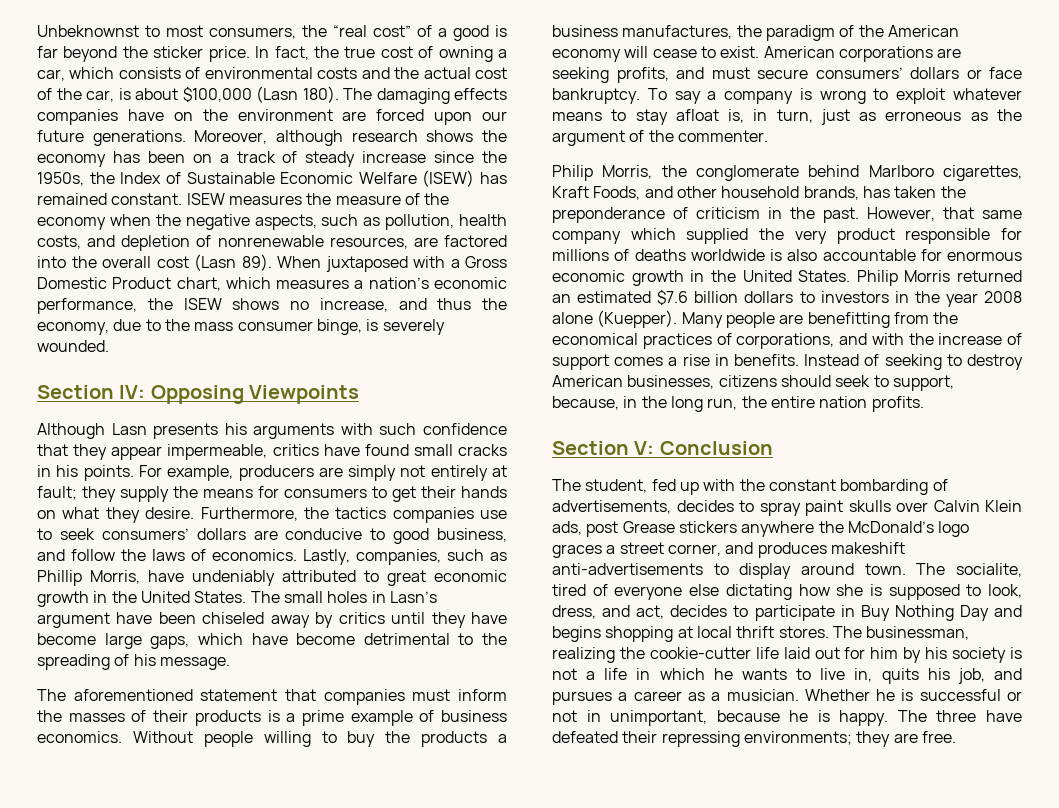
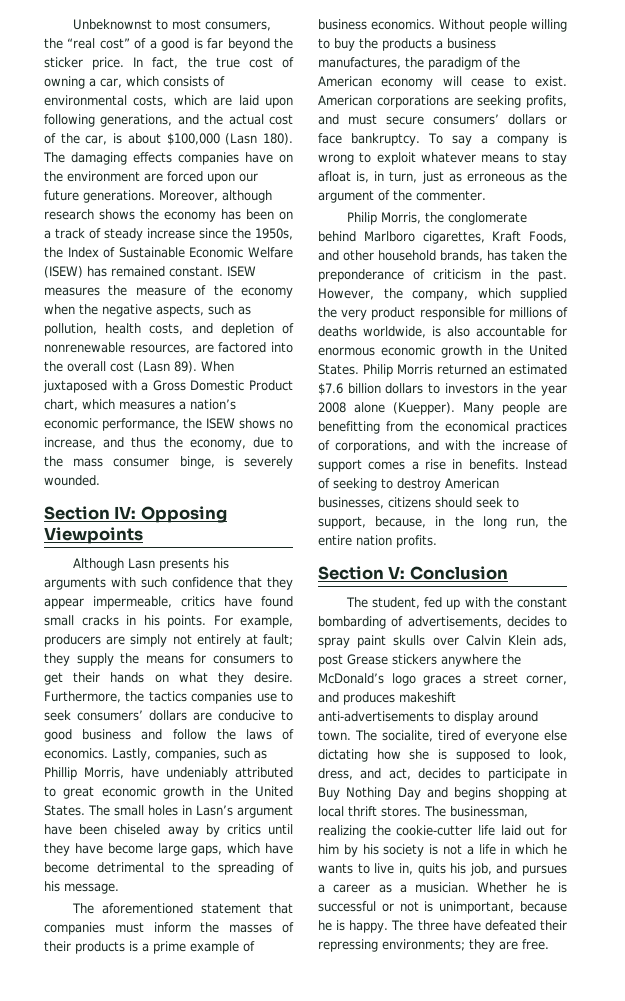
- In fact, the true cost of owning a car, which consists of environmental costs and the actual cost of the car, is about $100,000 (Lasn 180).
+ In fact, the true cost of owning a car, which consists of environmental costs, which are laid upon following generations, and the actual cost of the car, is about $100,000 (Lasn 180).
- Furthermore, the tactics companies use to seek consumers’ dollars are conducive to good business, and follow the laws of economics.
+ Furthermore, the tactics companies use to seek consumers’ dollars are conducive to good business and follow the laws of economics.
- However, that same company which supplied the very product responsible for millions of deaths worldwide is also accountable for enormous economic growth in the United States.
+ However, the company, which supplied the very product responsible for millions of deaths worldwide, is also accountable for enormous economic growth in the United States.
- Whether he is successful or not in unimportant, because he is happy.
+ Whether he is successful or not is unimportant, because he is happy.

